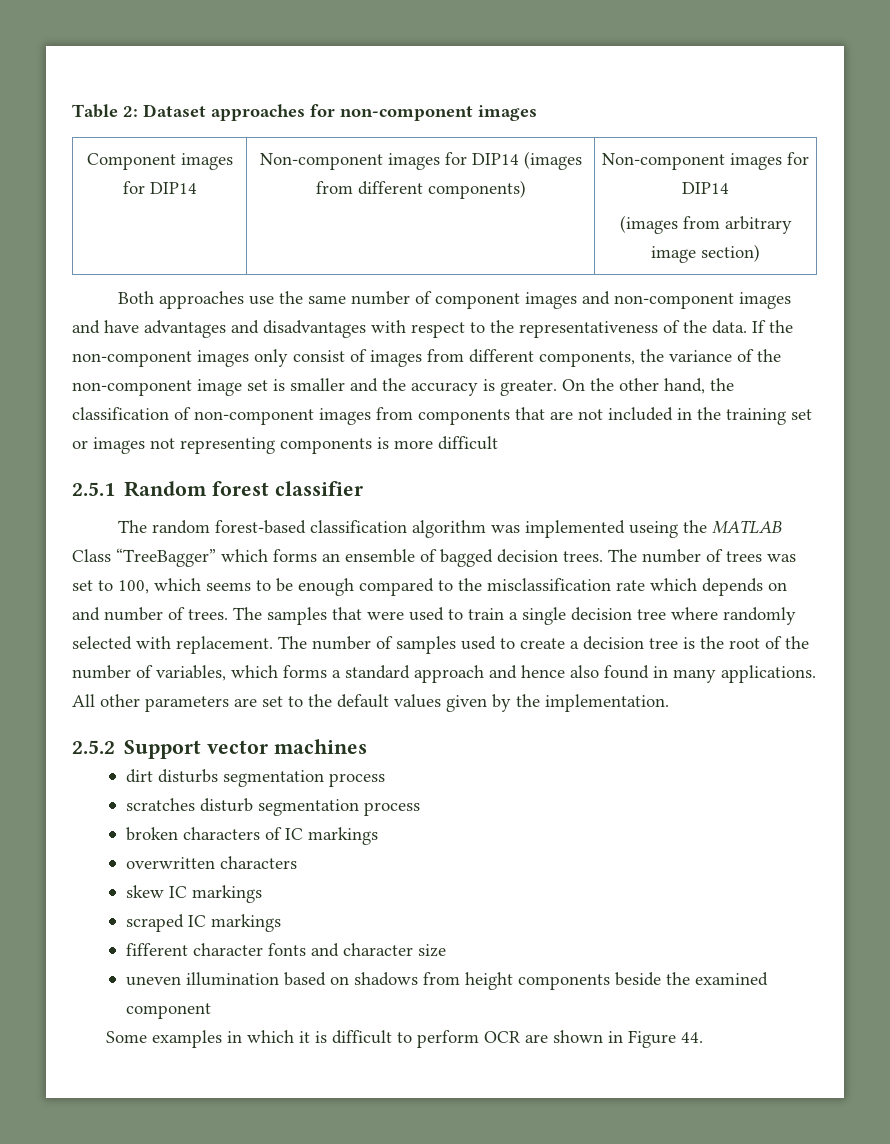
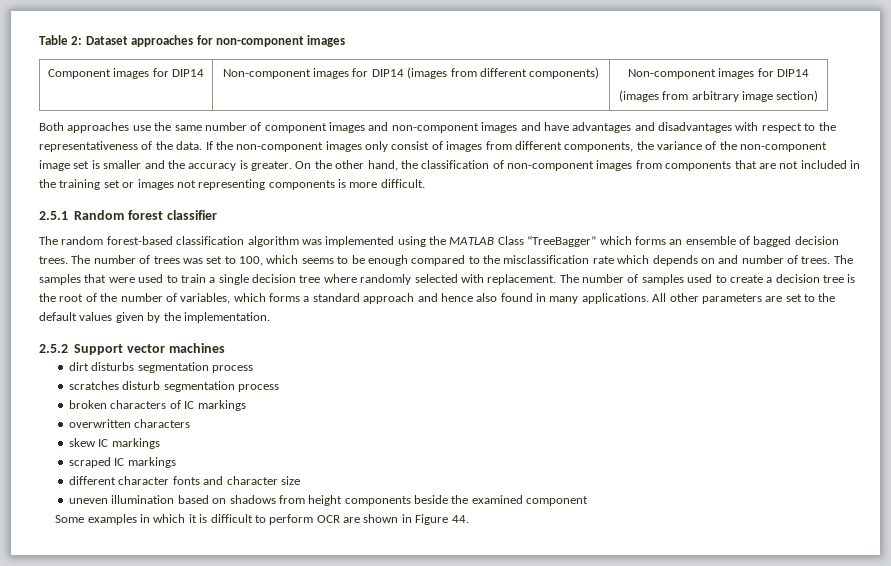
- On the other hand, the classification of non-component images from components that are not included in the training set or images not representing components is more difficult
+ On the other hand, the classification of non-component images from components that are not included in the training set or images not representing components is more difficult.
- The random forest-based classification algorithm was implemented useing the MATLAB Class “TreeBagger” which forms an ensemble of bagged decision trees.
+ The random forest-based classification algorithm was implemented using the MATLAB Class “TreeBagger” which forms an ensemble of bagged decision trees.
- fifferent character fonts and character size
+ different character fonts and character size

